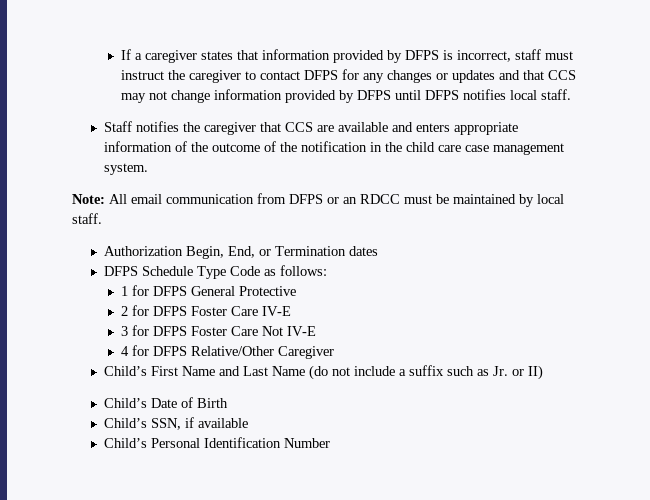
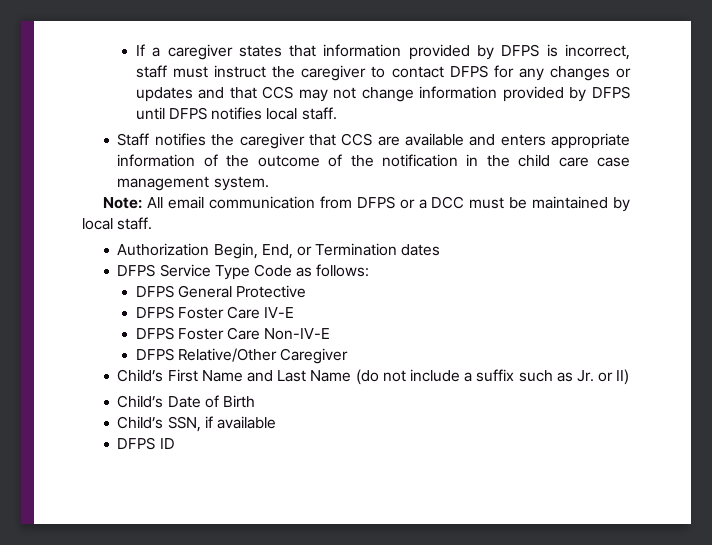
- Note: All email communication from DFPS or an RDCC must be maintained by local staff.
+ Note: All email communication from DFPS or a DCC must be maintained by local staff.
- DFPS Schedule Type Code as follows:
+ DFPS Service Type Code as follows:
- 1 for DFPS General Protective
+ DFPS General Protective
- 2 for DFPS Foster Care IV-E
+ DFPS Foster Care IV-E
- 3 for DFPS Foster Care Not IV-E
- 4 for DFPS Relative/Other Caregiver
+ DFPS Foster Care Non-IV-E
+ DFPS Relative/Other Caregiver
- Child’s Personal Identification Number
+ DFPS ID

